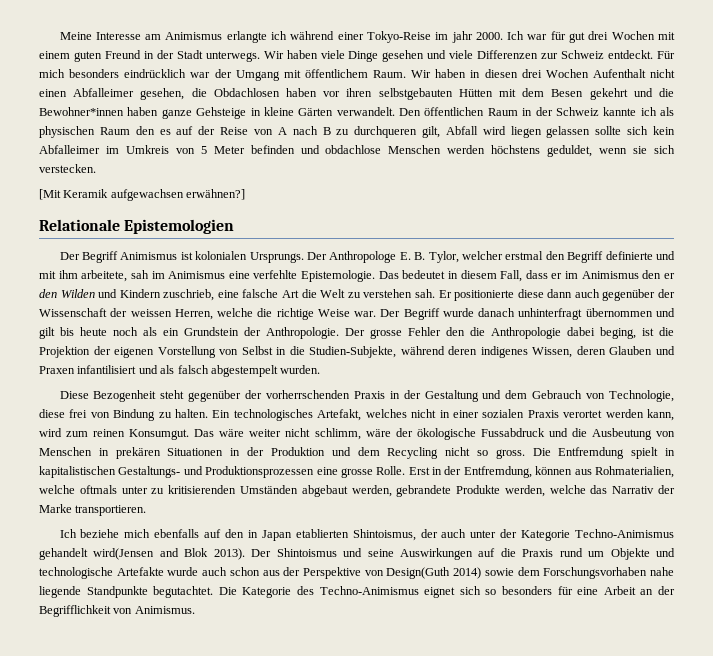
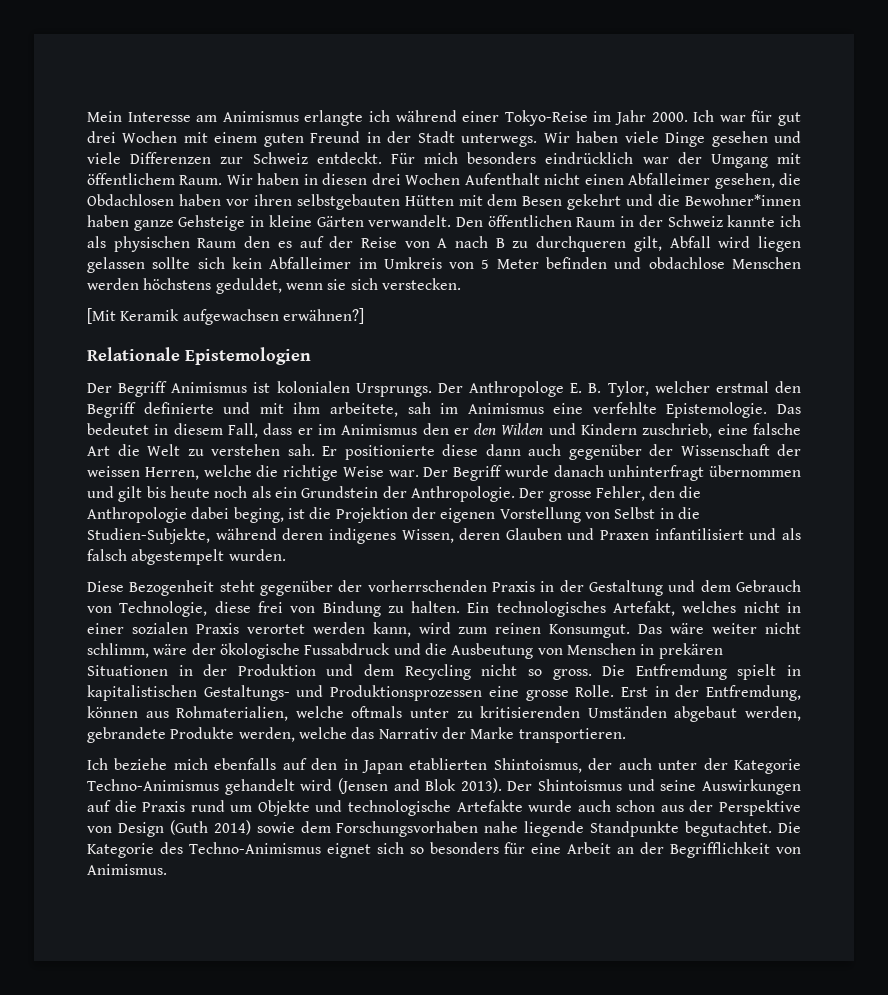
- Meine Interesse am Animismus erlangte ich während einer Tokyo-Reise im jahr 2000.
+ Mein Interesse am Animismus erlangte ich während einer Tokyo-Reise im Jahr 2000.
- Der grosse Fehler den die Anthropologie dabei beging, ist die Projektion der eigenen Vorstellung von Selbst in die Studien-Subjekte, während deren indigenes Wissen, deren Glauben und Praxen infantilisiert und als falsch abgestempelt wurden.
+ Der grosse Fehler, den die Anthropologie dabei beging, ist die Projektion der eigenen Vorstellung von Selbst in die Studien-Subjekte, während deren indigenes Wissen, deren Glauben und Praxen infantilisiert und als falsch abgestempelt wurden.
- Ich beziehe mich ebenfalls auf den in Japan etablierten Shintoismus, der auch unter der Kategorie Techno-Animismus gehandelt wird(Jensen and Blok 2013).
+ Ich beziehe mich ebenfalls auf den in Japan etablierten Shintoismus, der auch unter der Kategorie Techno-Animismus gehandelt wird (Jensen and Blok 2013).
- Der Shintoismus und seine Auswirkungen auf die Praxis rund um Objekte und technologische Artefakte wurde auch schon aus der Perspektive von Design(Guth 2014) sowie dem Forschungsvorhaben nahe liegende Standpunkte begutachtet.
+ Der Shintoismus und seine Auswirkungen auf die Praxis rund um Objekte und technologische Artefakte wurde auch schon aus der Perspektive von Design (Guth 2014) sowie dem Forschungsvorhaben nahe liegende Standpunkte begutachtet.

